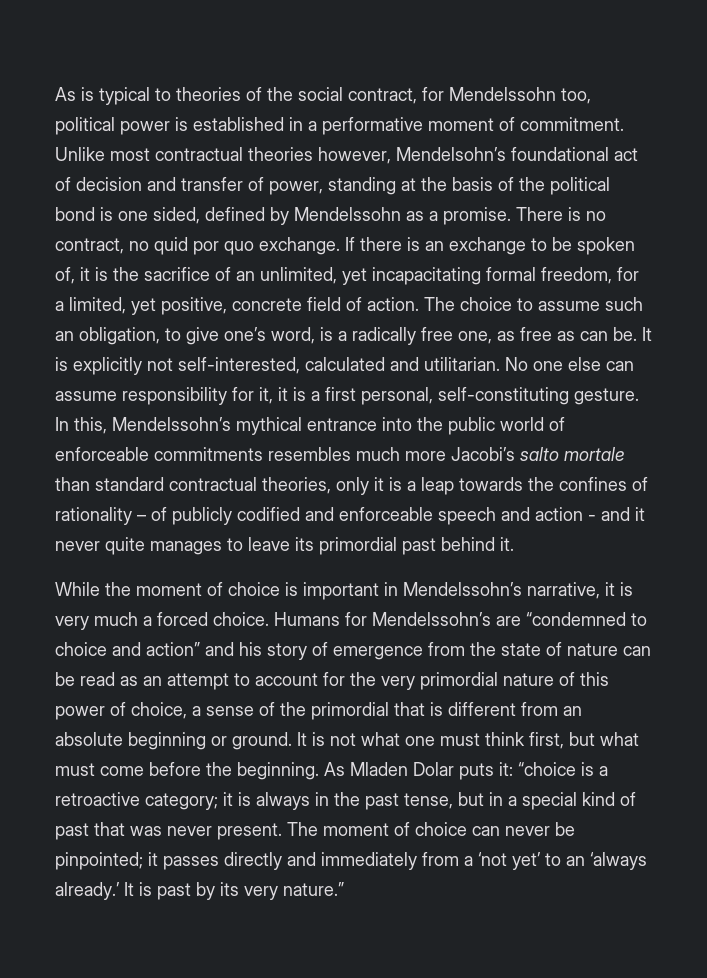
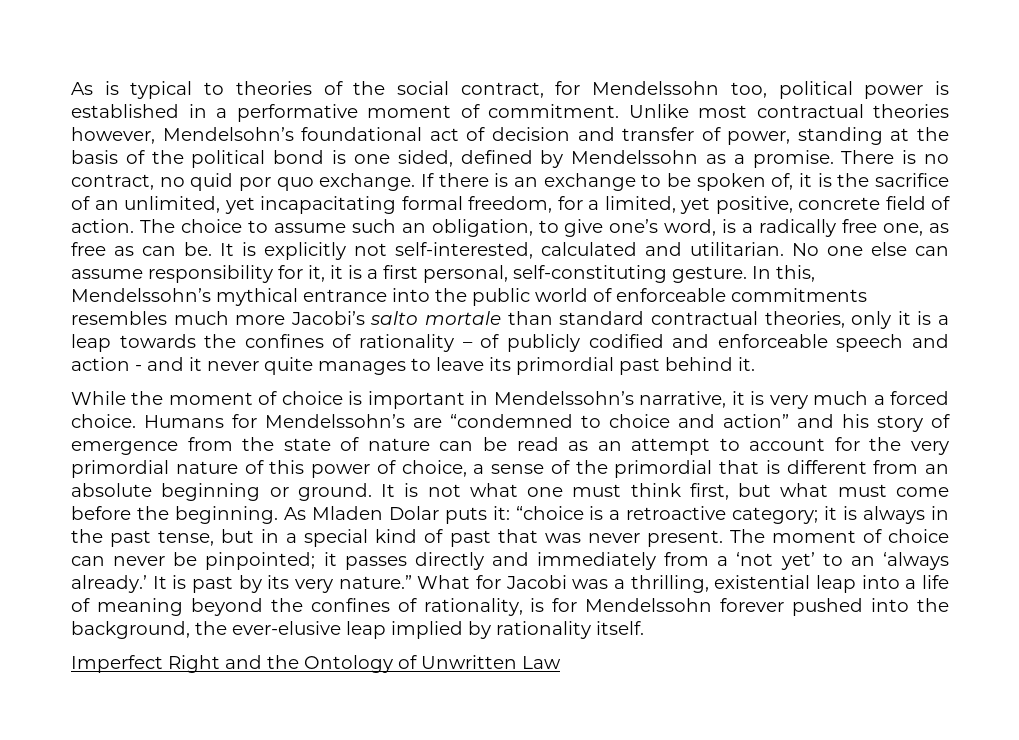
+ What for Jacobi was a thrilling, existential leap into a life of meaning beyond the confines of rationality, is for Mendelssohn forever pushed into the background, the ever-elusive leap implied by rationality itself.
+ Imperfect Right and the Ontology of Unwritten Law

